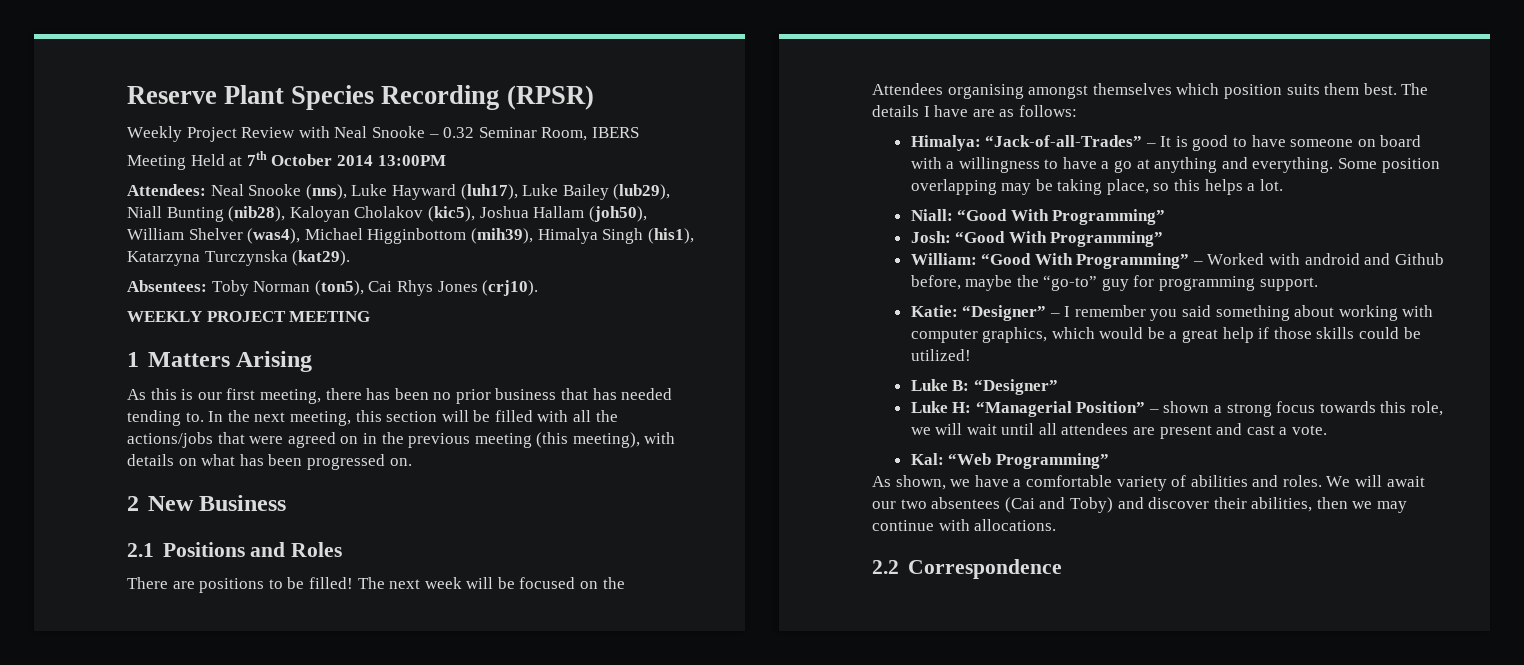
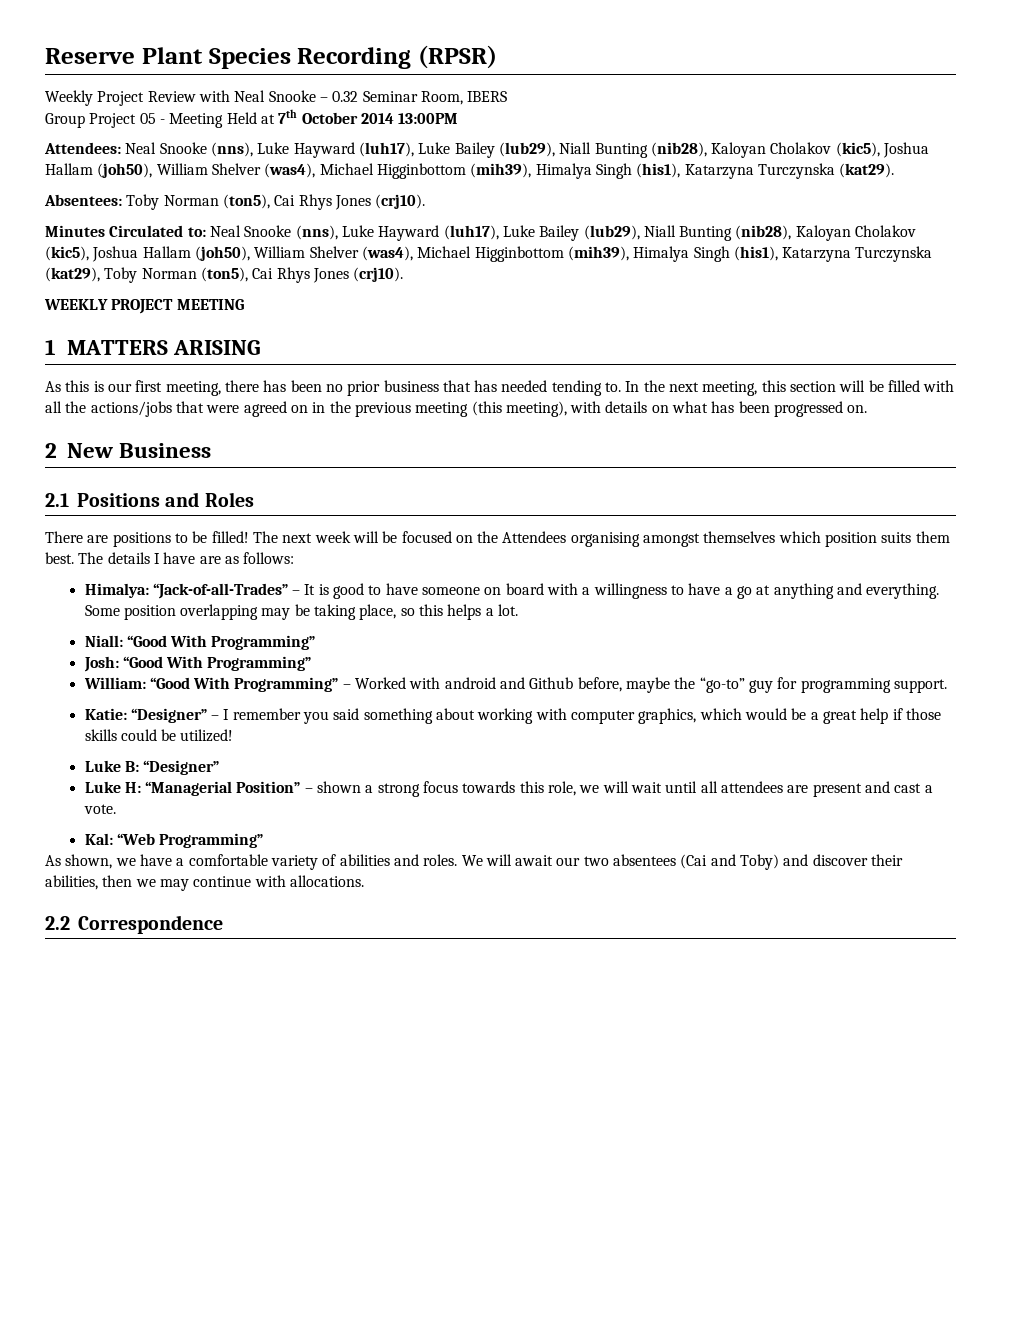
- Meeting Held at 7th October 2014 13:00PM
+ Group Project 05 - Meeting Held at 7th October 2014 13:00PM
+ Minutes Circulated to: Neal Snooke (nns), Luke Hayward (luh17), Luke Bailey (lub29), Niall Bunting (nib28), Kaloyan Cholakov (kic5), Joshua Hallam (joh50), William Shelver (was4), Michael Higginbottom (mih39), Himalya Singh (his1), Katarzyna Turczynska (kat29), Toby Norman (ton5), Cai Rhys Jones (crj10).
- 1 Matters Arising
+ 1 MATTERS ARISING

